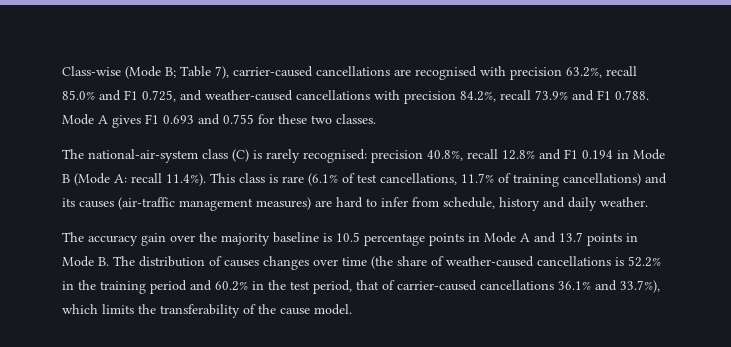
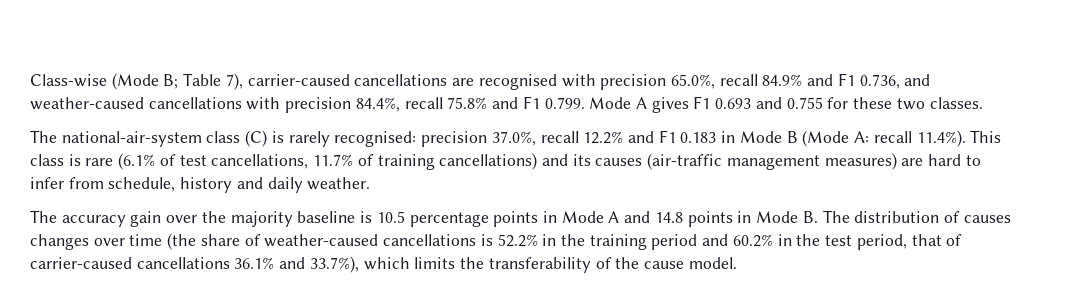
- Class-wise (Mode B; Table 7), carrier-caused cancellations are recognised with precision 63.2%, recall 85.0% and F1 0.725, and weather-caused cancellations with precision 84.2%, recall 73.9% and F1 0.788. Mode A gives F1 0.693 and 0.755 for these two classes.
+ Class-wise (Mode B; Table 7), carrier-caused cancellations are recognised with precision 65.0%, recall 84.9% and F1 0.736, and weather-caused cancellations with precision 84.4%, recall 75.8% and F1 0.799. Mode A gives F1 0.693 and 0.755 for these two classes.
- The national-air-system class (C) is rarely recognised: precision 40.8%, recall 12.8% and F1 0.194 in Mode B (Mode A: recall 11.4%). This class is rare (6.1% of test cancellations, 11.7% of training cancellations) and its causes (air-traffic management measures) are hard to infer from schedule, history and daily weather.
+ The national-air-system class (C) is rarely recognised: precision 37.0%, recall 12.2% and F1 0.183 in Mode B (Mode A: recall 11.4%). This class is rare (6.1% of test cancellations, 11.7% of training cancellations) and its causes (air-traffic management measures) are hard to infer from schedule, history and daily weather.
- The accuracy gain over the majority baseline is 10.5 percentage points in Mode A and 13.7 points in Mode B. The distribution of causes changes over time (the share of weather-caused cancellations is 52.2% in the training period and 60.2% in the test period, that of carrier-caused cancellations 36.1% and 33.7%), which limits the transferability of the cause model.
+ The accuracy gain over the majority baseline is 10.5 percentage points in Mode A and 14.8 points in Mode B. The distribution of causes changes over time (the share of weather-caused cancellations is 52.2% in the training period and 60.2% in the test period, that of carrier-caused cancellations 36.1% and 33.7%), which limits the transferability of the cause model.

